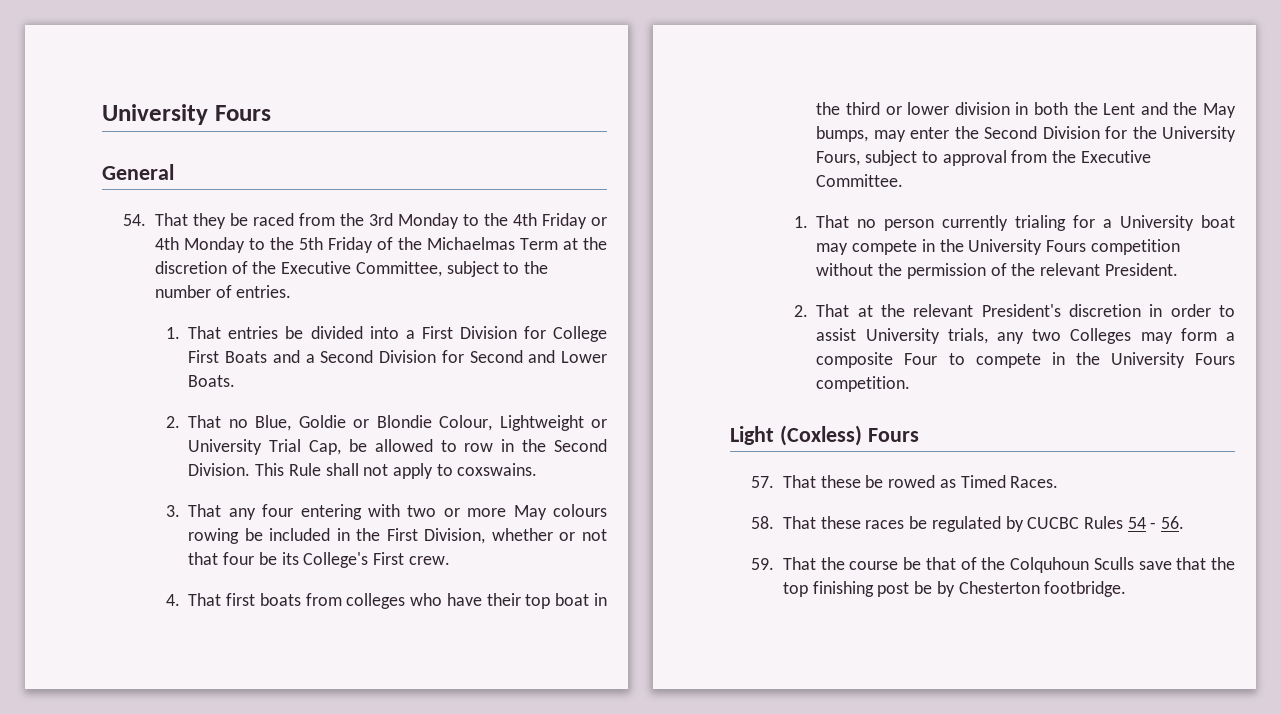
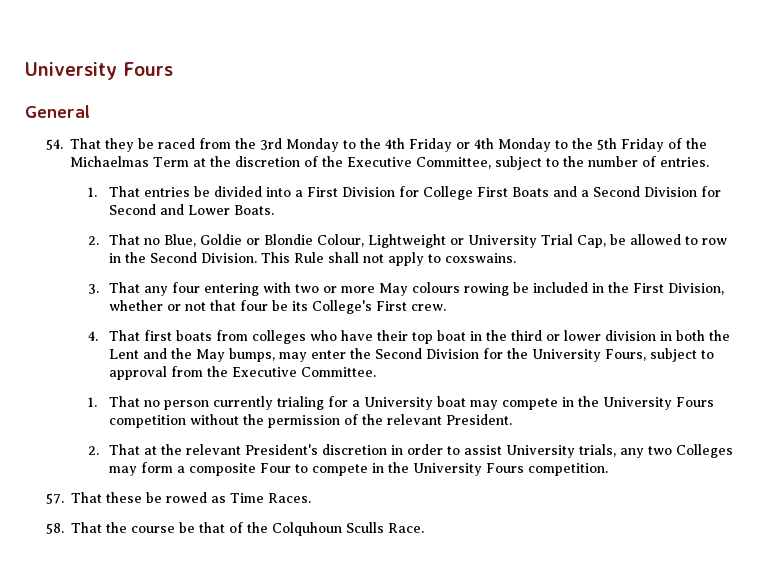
- Light (Coxless) Fours
- 57. That these be rowed as Timed Races.
+ 57. That these be rowed as Time Races.
- 58. That these races be regulated by CUCBC Rules 54 - 56.
- 59. That the course be that of the Colquhoun Sculls save that the top finishing post be by Chesterton footbridge.
+ 58. That the course be that of the Colquhoun Sculls Race.

